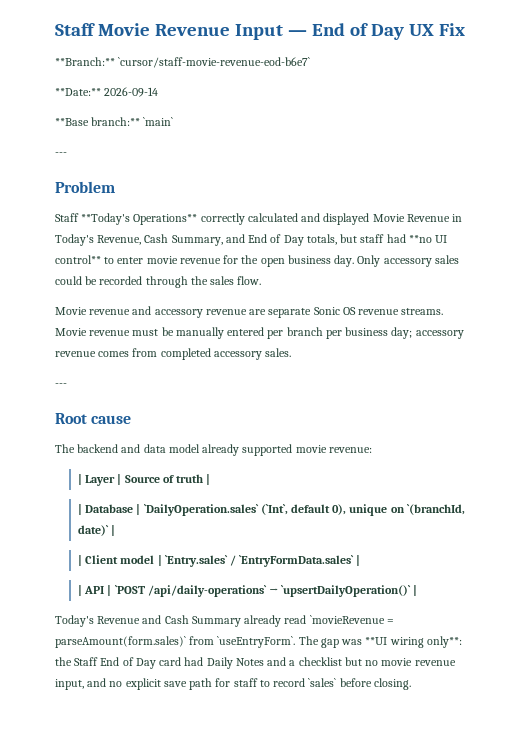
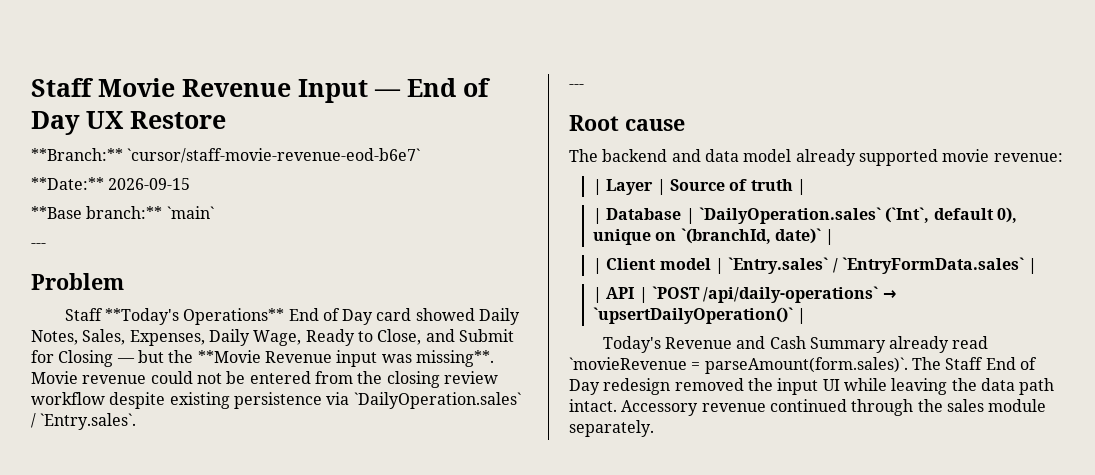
- Staff Movie Revenue Input — End of Day UX Fix
+ Staff Movie Revenue Input — End of Day UX Restore
- **Date:** 2026-09-14
+ **Date:** 2026-09-15
- Staff **Today's Operations** correctly calculated and displayed Movie Revenue in Today's Revenue, Cash Summary, and End of Day totals, but staff had **no UI control** to enter movie revenue for the open business day. Only accessory sales could be recorded through the sales flow.
- Movie revenue and accessory revenue are separate Sonic OS revenue streams. Movie revenue must be manually entered per branch per business day; accessory revenue comes from completed accessory sales.
+ Staff **Today's Operations** End of Day card showed Daily Notes, Sales, Expenses, Daily Wage, Ready to Close, and Submit for Closing — but the **Movie Revenue input was missing**. Movie revenue could not be entered from the closing review workflow despite existing persistence via `DailyOperation.sales` / `Entry.sales`.
- Today's Revenue and Cash Summary already read `movieRevenue = parseAmount(form.sales)` from `useEntryForm`. The gap was **UI wiring only**: the Staff End of Day card had Daily Notes and a checklist but no movie revenue input, and no explicit save path for staff to record `sales` before closing.
+ Today's Revenue and Cash Summary already read `movieRevenue = parseAmount(form.sales)`. The Staff End of Day redesign removed the input UI while leaving the data path intact. Accessory revenue continued through the sales module separately.

